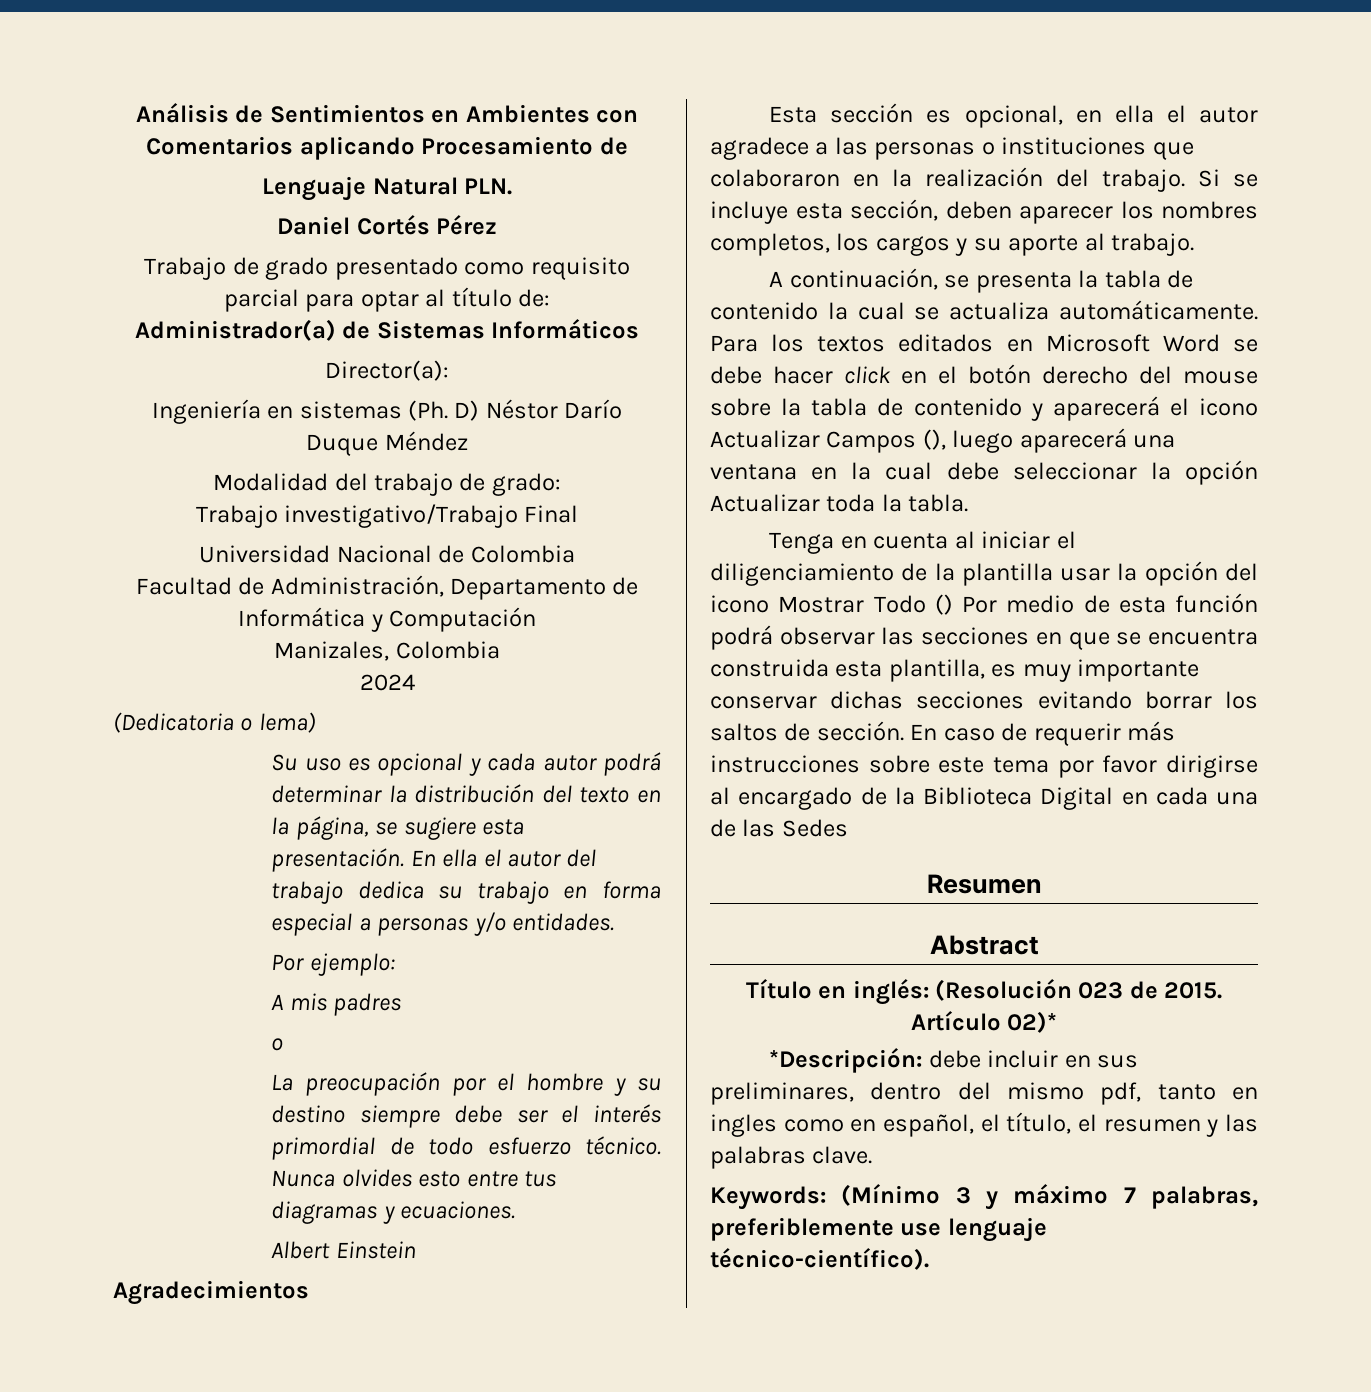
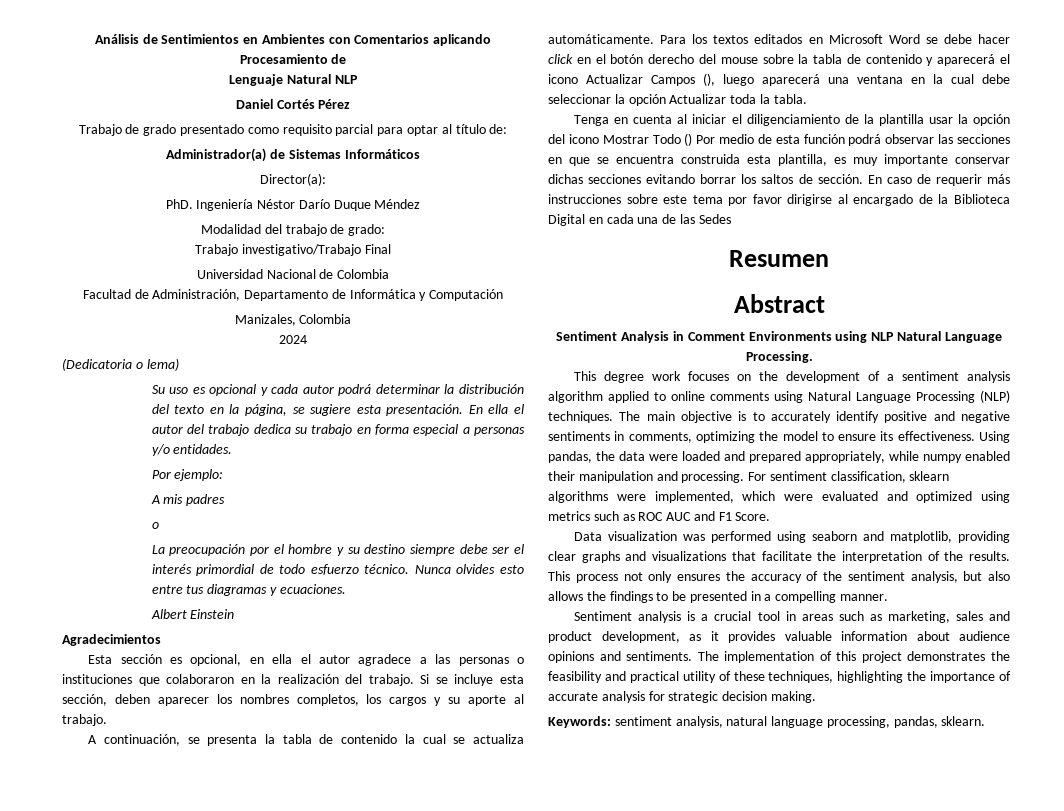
- Lenguaje Natural PLN.
+ Lenguaje Natural NLP
- Ingeniería en sistemas (Ph. D) Néstor Darío Duque Méndez
+ PhD. Ingeniería Néstor Darío Duque Méndez
- Título en inglés: (Resolución 023 de 2015. Artículo 02)*
- *Descripción: debe incluir en sus preliminares, dentro del mismo pdf, tanto en ingles como en español, el título, el resumen y las palabras clave.
- Keywords: (Mínimo 3 y máximo 7 palabras, preferiblemente use lenguaje técnico-científico).
+ Sentiment Analysis in Comment Environments using NLP Natural Language Processing.
+ This degree work focuses on the development of a sentiment analysis algorithm applied to online comments using Natural Language Processing (NLP) techniques. The main objective is to accurately identify positive and negative sentiments in comments, optimizing the model to ensure its effectiveness. Using pandas, the data were loaded and prepared appropriately, while numpy enabled their manipulation and processing. For sentiment classification, sklearn algorithms were implemented, which were evaluated and optimized using metrics such as ROC AUC and F1 Score.
+ Data visualization was performed using seaborn and matplotlib, providing clear graphs and visualizations that facilitate the interpretation of the results. This process not only ensures the accuracy of the sentiment analysis, but also allows the findings to be presented in a compelling manner.
+ Sentiment analysis is a crucial tool in areas such as marketing, sales and product development, as it provides valuable information about audience opinions and sentiments. The implementation of this project demonstrates the feasibility and practical utility of these techniques, highlighting the importance of accurate analysis for strategic decision making.
+ Keywords: sentiment analysis, natural language processing, pandas, sklearn.

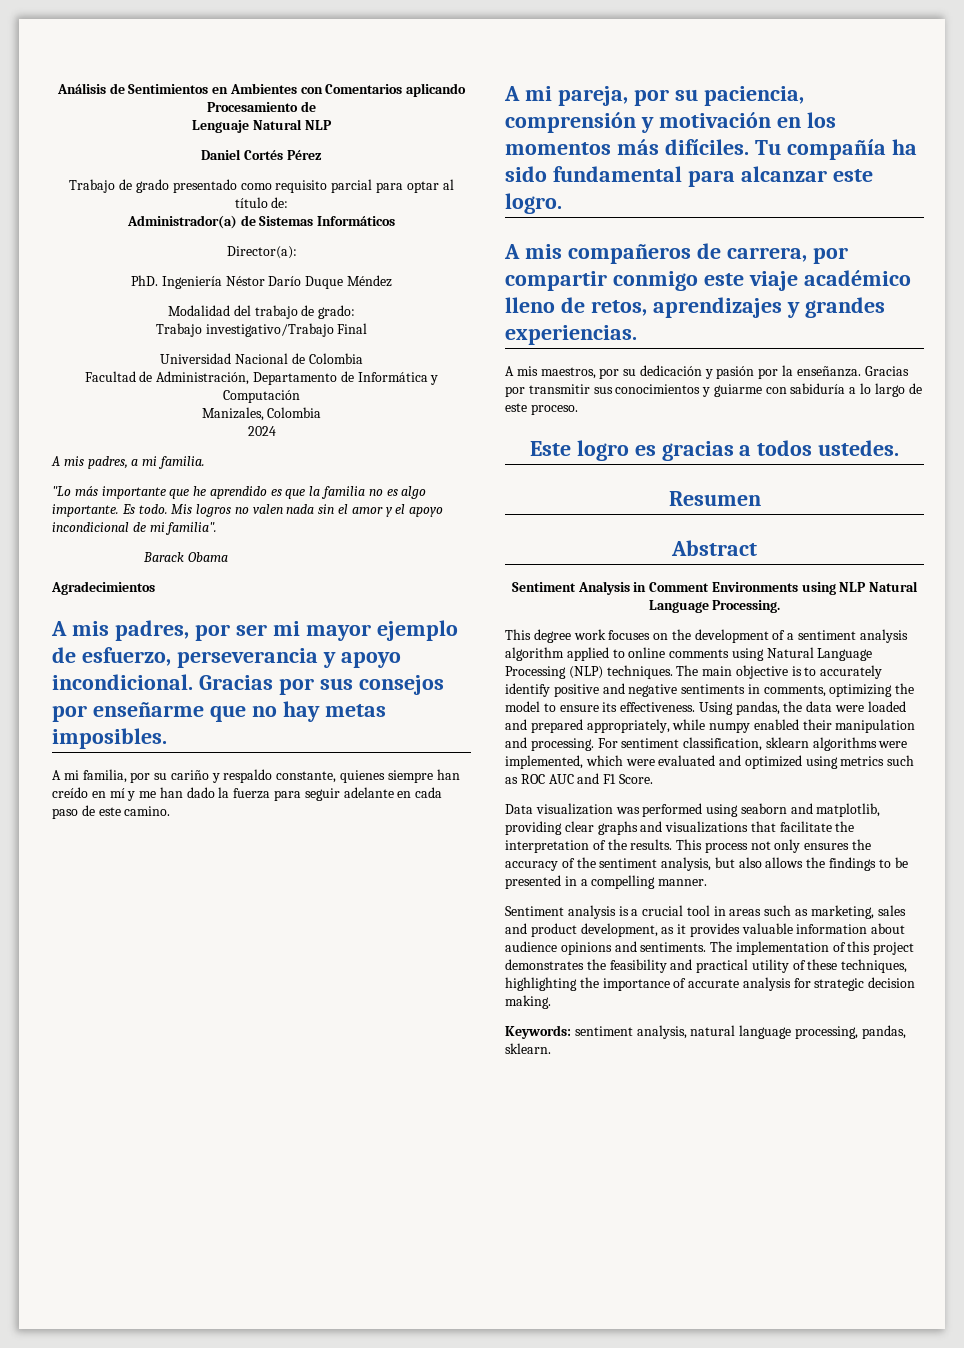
- (Dedicatoria o lema)
- Su uso es opcional y cada autor podrá determinar la distribución del texto en la página, se sugiere esta presentación. En ella el autor del trabajo dedica su trabajo en forma especial a personas y/o entidades.
- Por ejemplo:
- A mis padres
- o
- La preocupación por el hombre y su destino siempre debe ser el interés primordial de todo esfuerzo técnico. Nunca olvides esto entre tus diagramas y ecuaciones.
- Albert Einstein
+ A mis padres, a mi familia.
+ "Lo más importante que he aprendido es que la familia no es algo importante. Es todo. Mis logros no valen nada sin el amor y el apoyo incondicional de mi familia".
+ Barack Obama
  Agradecimientos
- Esta sección es opcional, en ella el autor agradece a las personas o instituciones que colaboraron en la realización del trabajo. Si se incluye esta sección, deben aparecer los nombres completos, los cargos y su aporte al trabajo.
- A continuación, se presenta la tabla de contenido la cual se actualiza automáticamente. Para los textos editados en Microsoft Word se debe hacer click en el botón derecho del mouse sobre la tabla de contenido y aparecerá el icono Actualizar Campos (), luego aparecerá una ventana en la cual debe seleccionar la opción Actualizar toda la tabla.
- Tenga en cuenta al iniciar el diligenciamiento de la plantilla usar la opción del icono Mostrar Todo () Por medio de esta función podrá observar las secciones en que se encuentra construida esta plantilla, es muy importante conservar dichas secciones evitando borrar los saltos de sección. En caso de requerir más instrucciones sobre este tema por favor dirigirse al encargado de la Biblioteca Digital en cada una de las Sedes
+ A mis padres, por ser mi mayor ejemplo de esfuerzo, perseverancia y apoyo incondicional. Gracias por sus consejos por enseñarme que no hay metas imposibles.
+ A mi familia, por su cariño y respaldo constante, quienes siempre han creído en mí y me han dado la fuerza para seguir adelante en cada paso de este camino.
+ A mi pareja, por su paciencia, comprensión y motivación en los momentos más difíciles. Tu compañía ha sido fundamental para alcanzar este logro.
+ A mis compañeros de carrera, por compartir conmigo este viaje académico lleno de retos, aprendizajes y grandes experiencias.
+ A mis maestros, por su dedicación y pasión por la enseñanza. Gracias por transmitir sus conocimientos y guiarme con sabiduría a lo largo de este proceso.
+ Este logro es gracias a todos ustedes.

